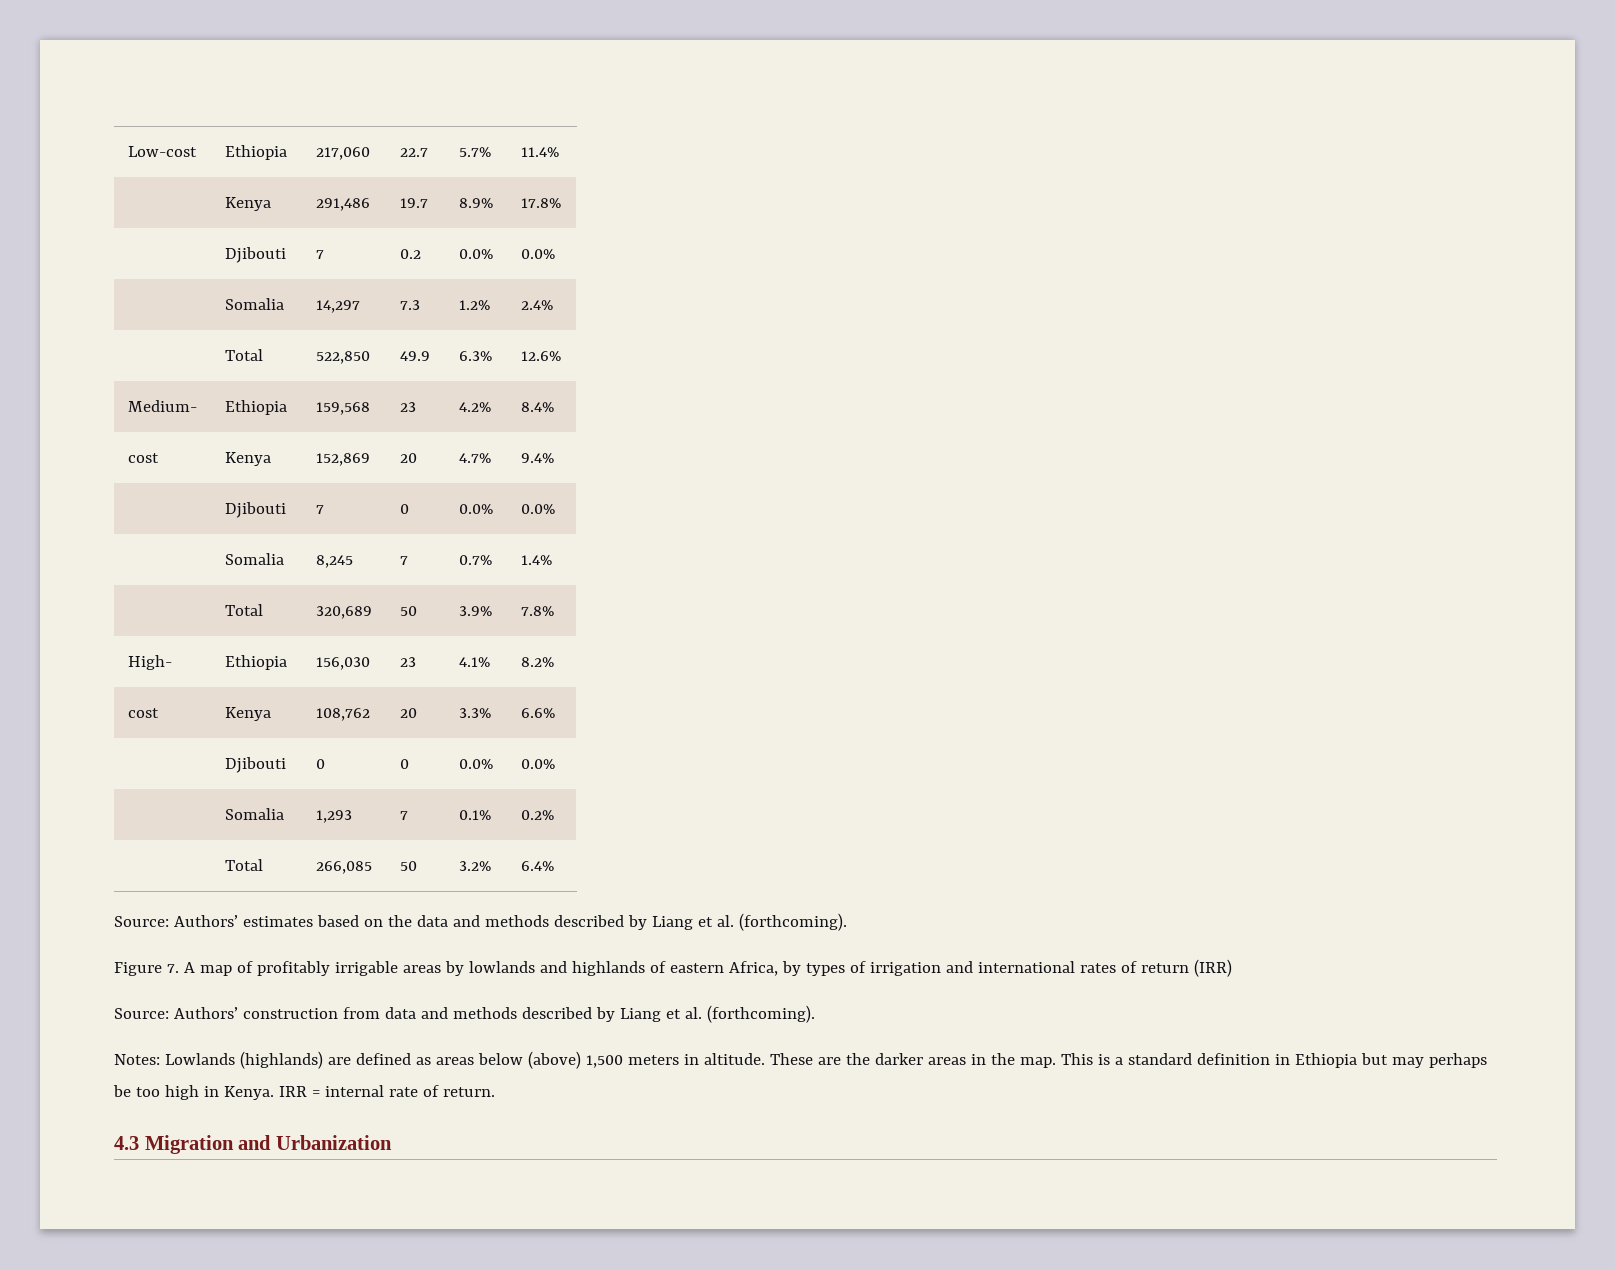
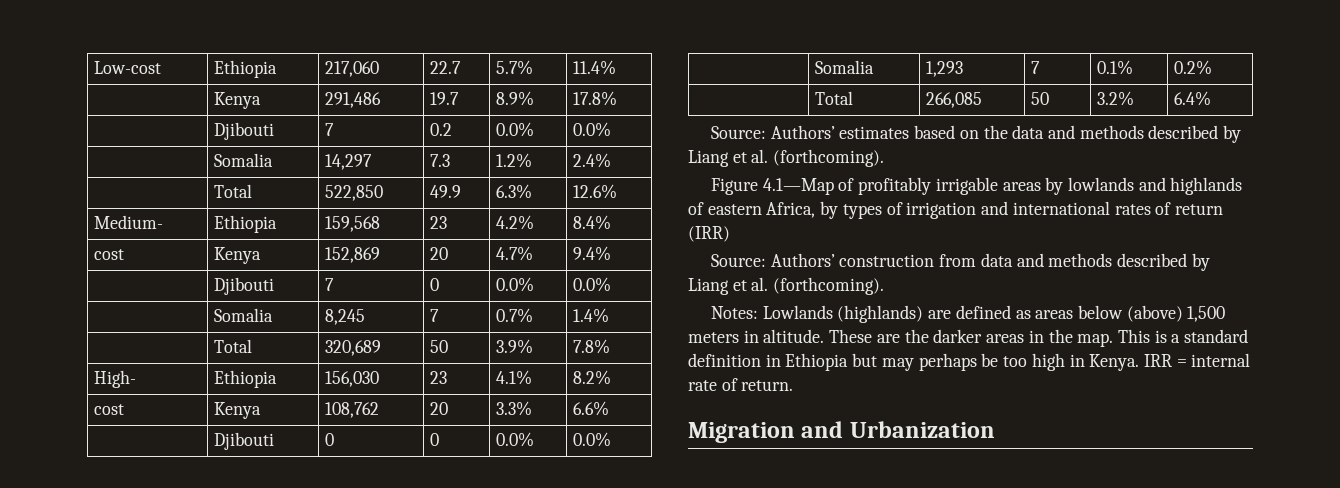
- Figure 7. A map of profitably irrigable areas by lowlands and highlands of eastern Africa, by types of irrigation and international rates of return (IRR)
+ Figure 4.1—Map of profitably irrigable areas by lowlands and highlands of eastern Africa, by types of irrigation and international rates of return (IRR)
- 4.3 Migration and Urbanization
+ Migration and Urbanization

